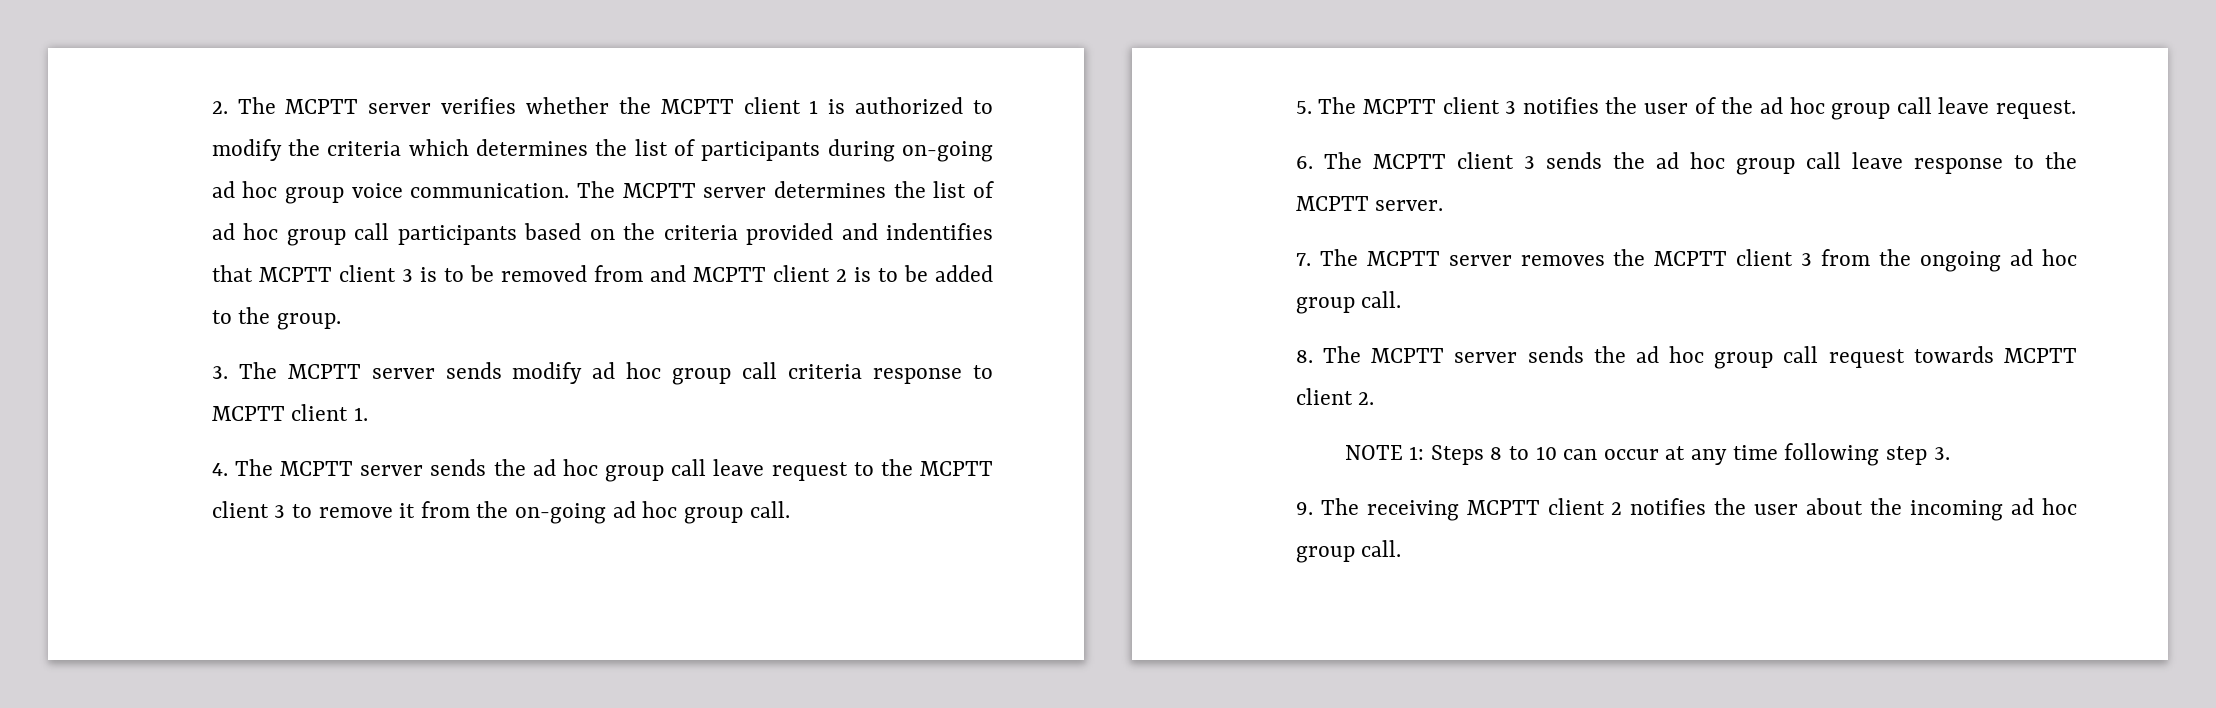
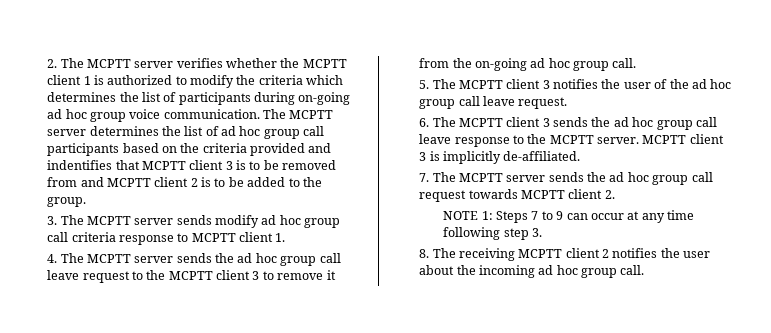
- 6. The MCPTT client 3 sends the ad hoc group call leave response to the MCPTT server.
- 7. The MCPTT server removes the MCPTT client 3 from the ongoing ad hoc group call.
- 8. The MCPTT server sends the ad hoc group call request towards MCPTT client 2.
+ 6. The MCPTT client 3 sends the ad hoc group call leave response to the MCPTT server. MCPTT client 3 is implicitly de-affiliated.
+ 7. The MCPTT server sends the ad hoc group call request towards MCPTT client 2.
- NOTE 1: Steps 8 to 10 can occur at any time following step 3.
+ NOTE 1: Steps 7 to 9 can occur at any time following step 3.
- 9. The receiving MCPTT client 2 notifies the user about the incoming ad hoc group call.
+ 8. The receiving MCPTT client 2 notifies the user about the incoming ad hoc group call.

